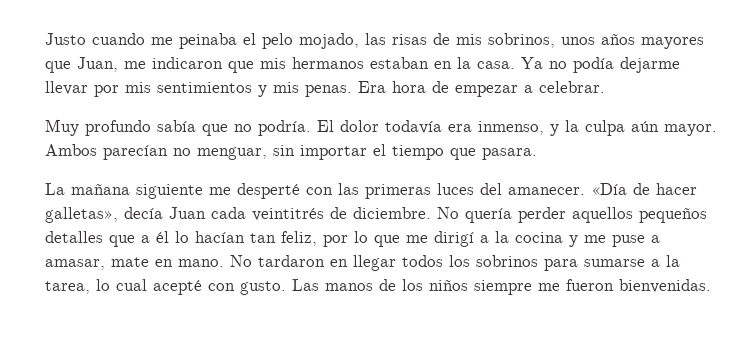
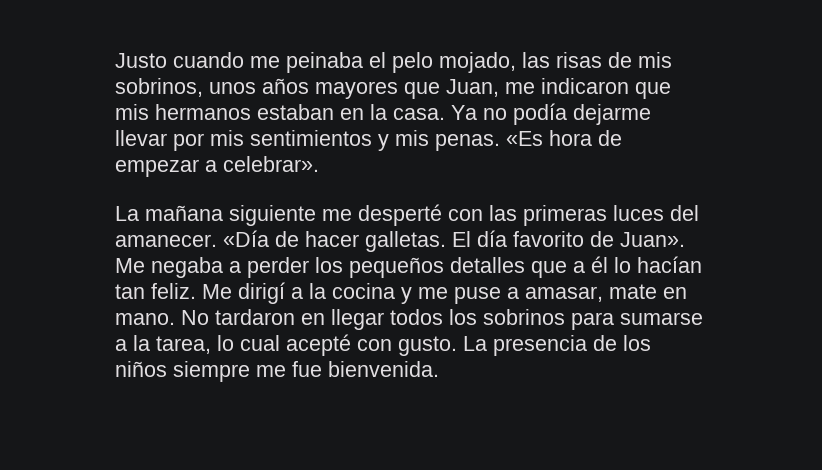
- Era hora de empezar a celebrar.
- Muy profundo sabía que no podría. El dolor todavía era inmenso, y la culpa aún mayor. Ambos parecían no menguar, sin importar el tiempo que pasara.
+ «Es hora de empezar a celebrar».
- «Día de hacer galletas», decía Juan cada veintitrés de diciembre. No quería perder aquellos pequeños detalles que a él lo hacían tan feliz, por lo que me dirigí a la cocina y me puse a amasar, mate en mano.
+ «Día de hacer galletas. El día favorito de Juan». Me negaba a perder los pequeños detalles que a él lo hacían tan feliz. Me dirigí a la cocina y me puse a amasar, mate en mano.
- Las manos de los niños siempre me fueron bienvenidas.
+ La presencia de los niños siempre me fue bienvenida.

